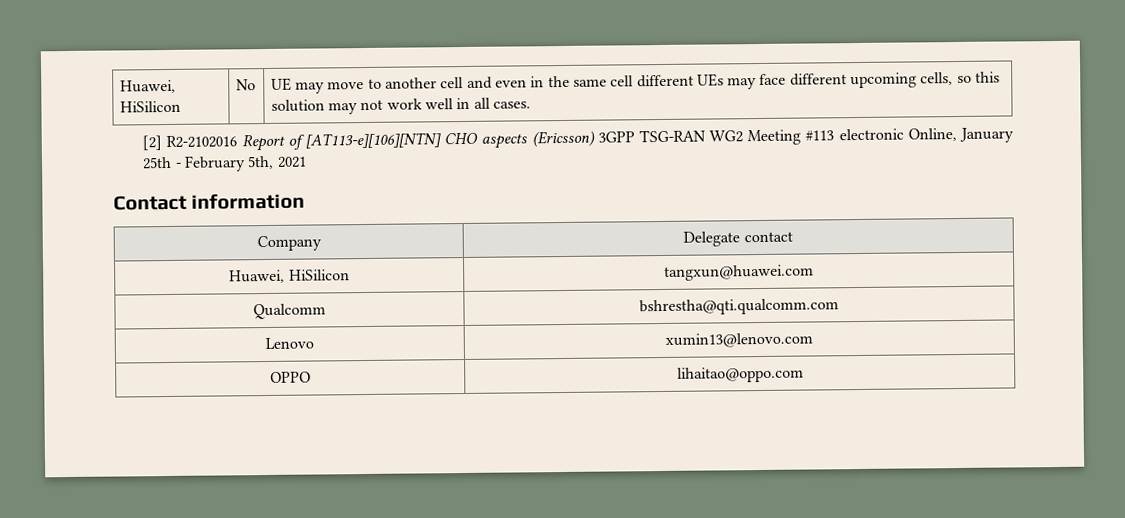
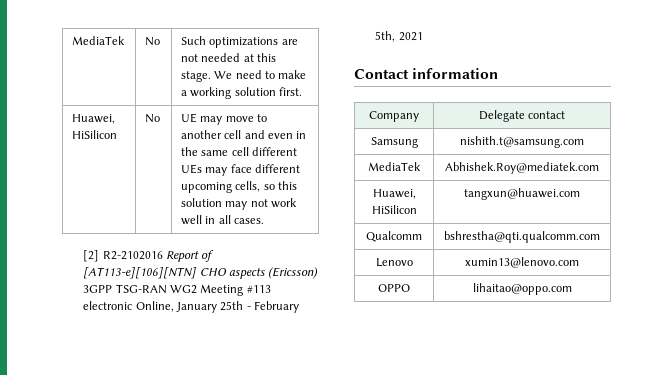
+ MediaTek | No | Such optimizations are not needed at this stage. We need to make a working solution first.
+ Samsung | nishith.t@samsung.com
+ MediaTek | Abhishek.Roy@mediatek.com

